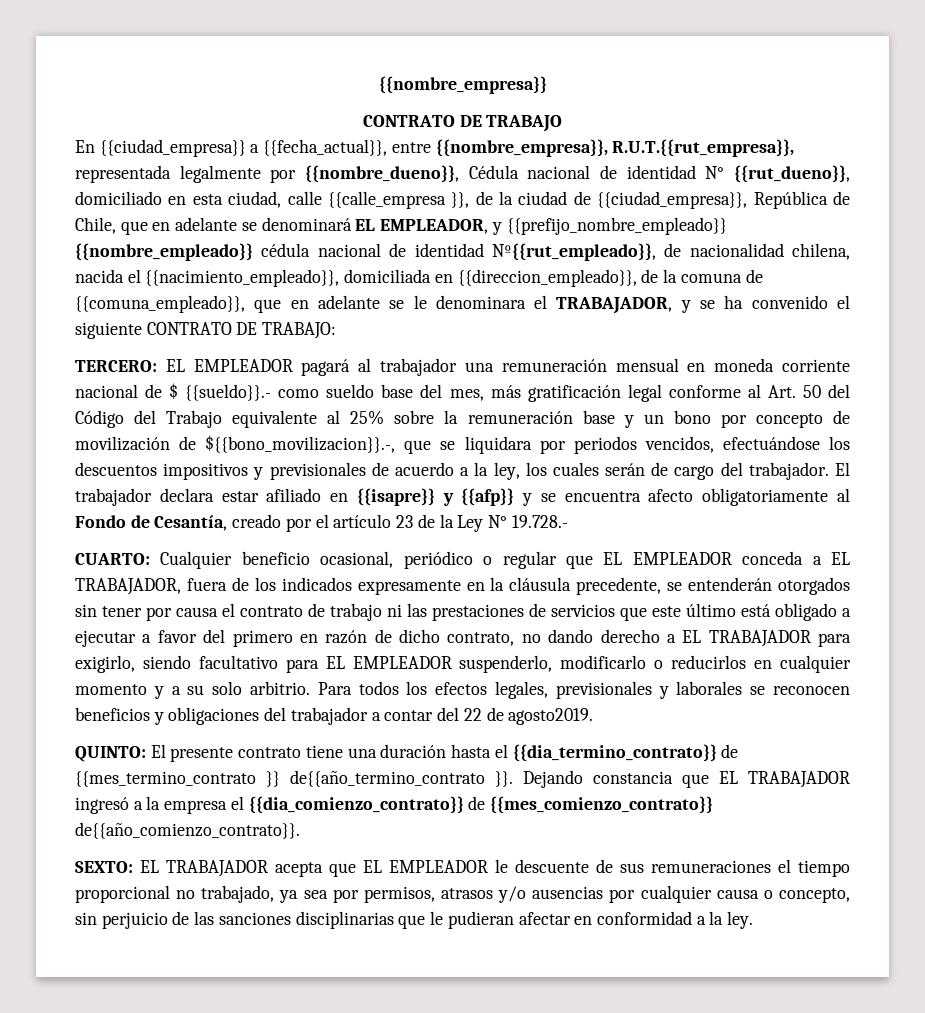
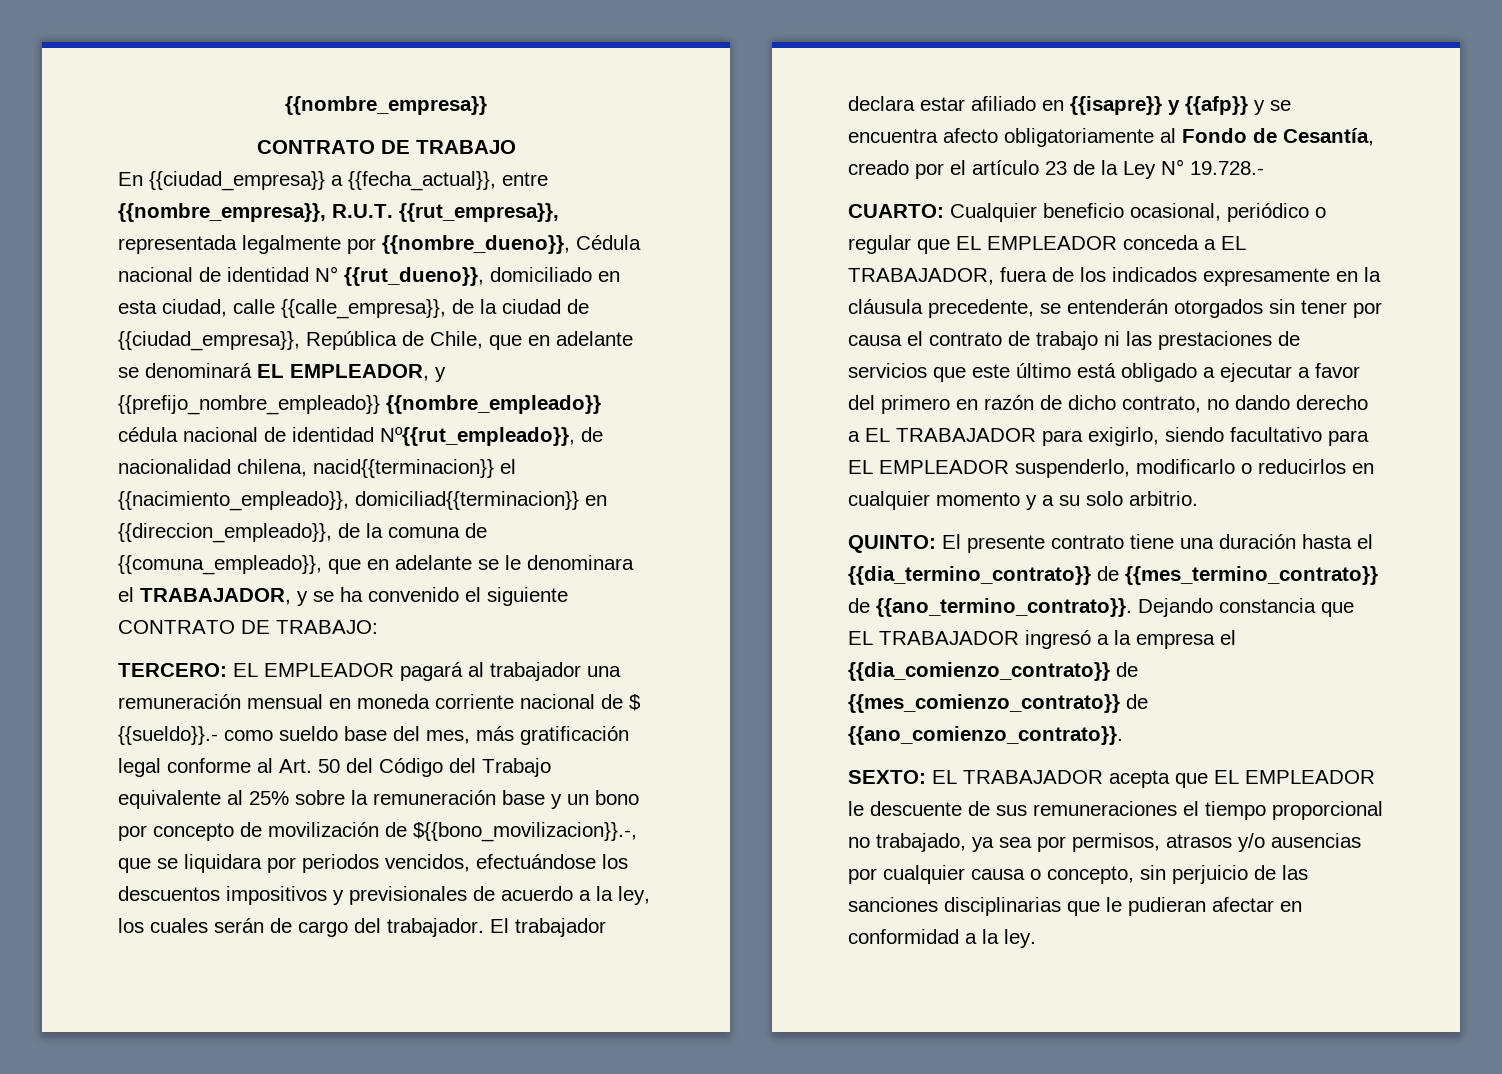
- En {{ciudad_empresa}} a {{fecha_actual}}, entre {{nombre_empresa}}, R.U.T.{{rut_empresa}}, representada legalmente por {{nombre_dueno}}, Cédula nacional de identidad N° {{rut_dueno}}, domiciliado en esta ciudad, calle {{calle_empresa }}, de la ciudad de {{ciudad_empresa}}, República de Chile, que en adelante se denominará EL EMPLEADOR, y {{prefijo_nombre_empleado}} {{nombre_empleado}} cédula nacional de identidad Nº{{rut_empleado}}, de nacionalidad chilena, nacida el {{nacimiento_empleado}}, domiciliada en {{direccion_empleado}}, de la comuna de {{comuna_empleado}}, que en adelante se le denominara el TRABAJADOR, y se ha convenido el siguiente CONTRATO DE TRABAJO:
+ En {{ciudad_empresa}} a {{fecha_actual}}, entre {{nombre_empresa}}, R.U.T. {{rut_empresa}}, representada legalmente por {{nombre_dueno}}, Cédula nacional de identidad N° {{rut_dueno}}, domiciliado en esta ciudad, calle {{calle_empresa}}, de la ciudad de {{ciudad_empresa}}, República de Chile, que en adelante se denominará EL EMPLEADOR, y {{prefijo_nombre_empleado}} {{nombre_empleado}} cédula nacional de identidad Nº{{rut_empleado}}, de nacionalidad chilena, nacid{{terminacion}} el {{nacimiento_empleado}}, domiciliad{{terminacion}} en {{direccion_empleado}}, de la comuna de {{comuna_empleado}}, que en adelante se le denominara el TRABAJADOR, y se ha convenido el siguiente CONTRATO DE TRABAJO:
- Para todos los efectos legales, previsionales y laborales se reconocen beneficios y obligaciones del trabajador a contar del 22 de agosto2019.
- QUINTO: El presente contrato tiene una duración hasta el {{dia_termino_contrato}} de {{mes_termino_contrato }} de{{año_termino_contrato }}.
+ QUINTO: El presente contrato tiene una duración hasta el {{dia_termino_contrato}} de {{mes_termino_contrato}} de {{ano_termino_contrato}}.
- Dejando constancia que EL TRABAJADOR ingresó a la empresa el {{dia_comienzo_contrato}} de {{mes_comienzo_contrato}} de{{año_comienzo_contrato}}.
+ Dejando constancia que EL TRABAJADOR ingresó a la empresa el {{dia_comienzo_contrato}} de {{mes_comienzo_contrato}} de {{ano_comienzo_contrato}}.

